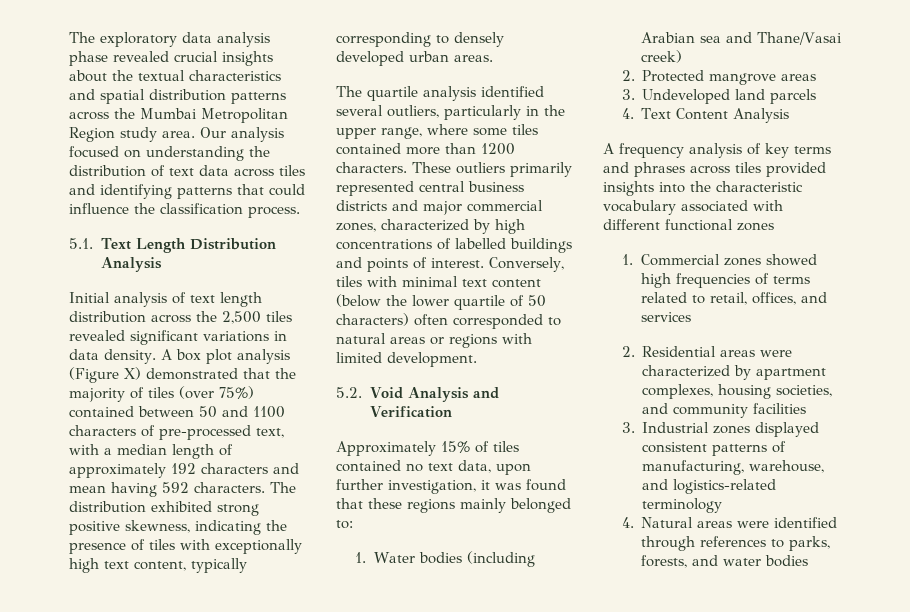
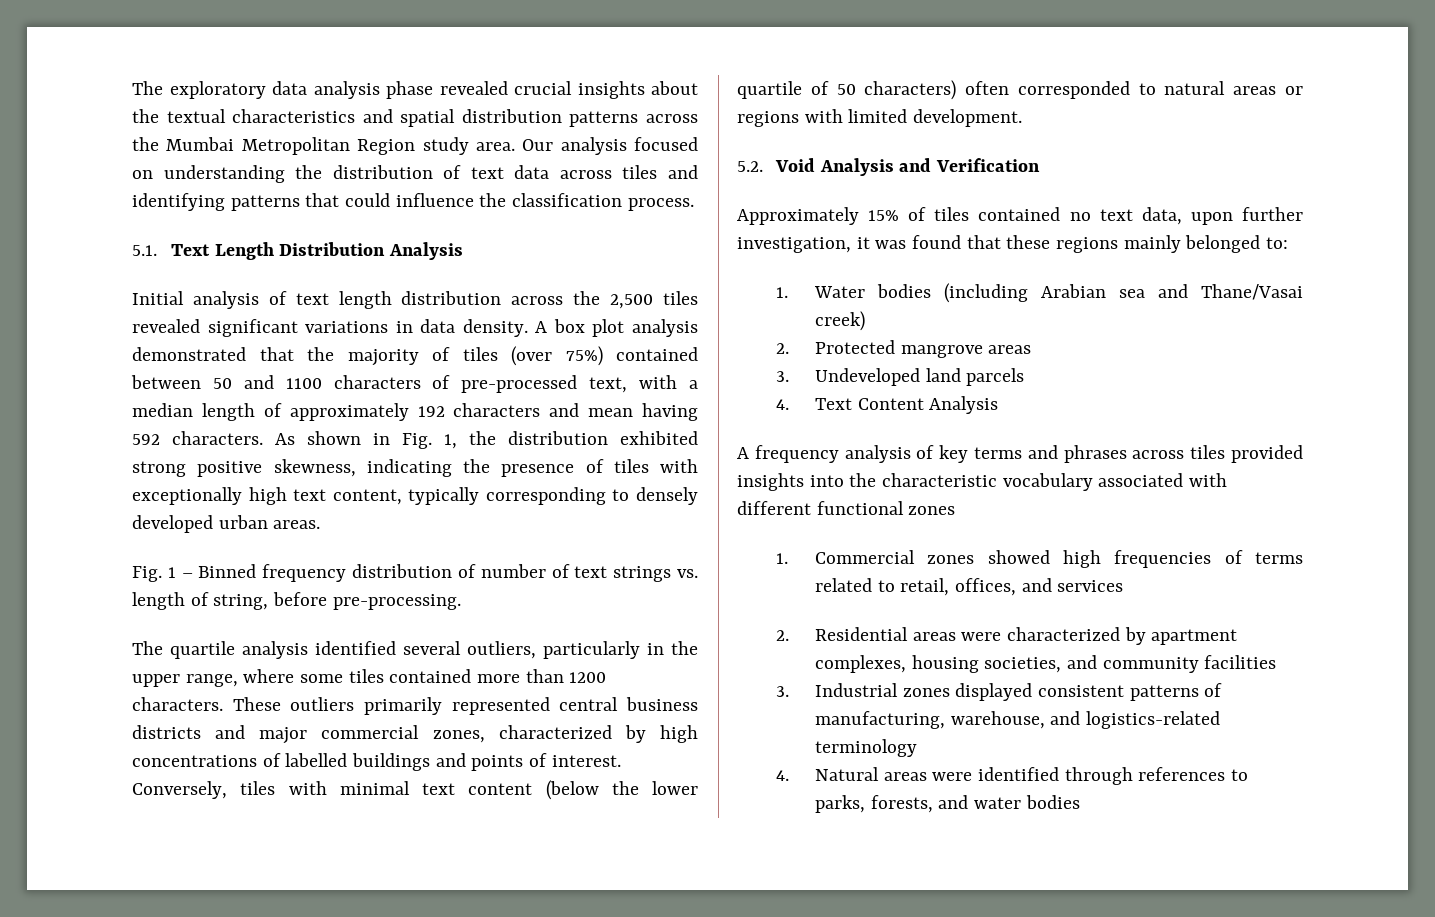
- A box plot analysis (Figure X) demonstrated that the majority of tiles (over 75%) contained between 50 and 1100 characters of pre-processed text, with a median length of approximately 192 characters and mean having 592 characters.
+ A box plot analysis demonstrated that the majority of tiles (over 75%) contained between 50 and 1100 characters of pre-processed text, with a median length of approximately 192 characters and mean having 592 characters.
- The distribution exhibited strong positive skewness, indicating the presence of tiles with exceptionally high text content, typically corresponding to densely developed urban areas.
+ As shown in Fig. 1, the distribution exhibited strong positive skewness, indicating the presence of tiles with exceptionally high text content, typically corresponding to densely developed urban areas.
+ Fig. 1 – Binned frequency distribution of number of text strings vs. length of string, before pre-processing.

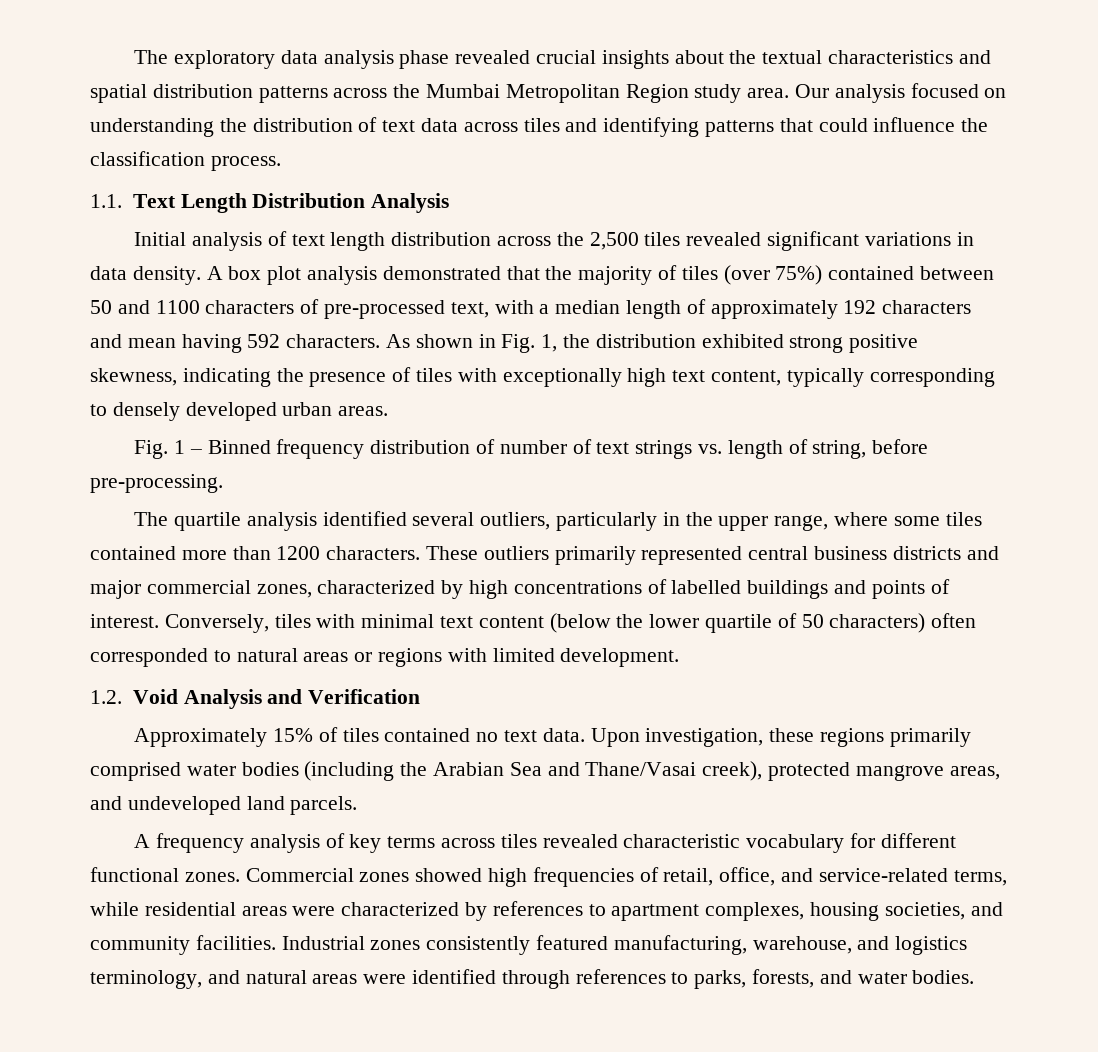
- 5.1. Text Length Distribution Analysis
+ 1.1. Text Length Distribution Analysis
- 5.2. Void Analysis and Verification
+ 1.2. Void Analysis and Verification
- Approximately 15% of tiles contained no text data, upon further investigation, it was found that these regions mainly belonged to:
- 1. Water bodies (including Arabian sea and Thane/Vasai creek)
- 2. Protected mangrove areas
- 3. Undeveloped land parcels
- 4. Text Content Analysis
+ Approximately 15% of tiles contained no text data. Upon investigation, these regions primarily comprised water bodies (including the Arabian Sea and Thane/Vasai creek), protected mangrove areas, and undeveloped land parcels.
- A frequency analysis of key terms and phrases across tiles provided insights into the characteristic vocabulary associated with different functional zones
- 1. Commercial zones showed high frequencies of terms related to retail, offices, and services
- 2. Residential areas were characterized by apartment complexes, housing societies, and community facilities
- 3. Industrial zones displayed consistent patterns of manufacturing, warehouse, and logistics-related terminology
- 4. Natural areas were identified through references to parks, forests, and water bodies
+ A frequency analysis of key terms across tiles revealed characteristic vocabulary for different functional zones. Commercial zones showed high frequencies of retail, office, and service-related terms, while residential areas were characterized by references to apartment complexes, housing societies, and community facilities. Industrial zones consistently featured manufacturing, warehouse, and logistics terminology, and natural areas were identified through references to parks, forests, and water bodies.

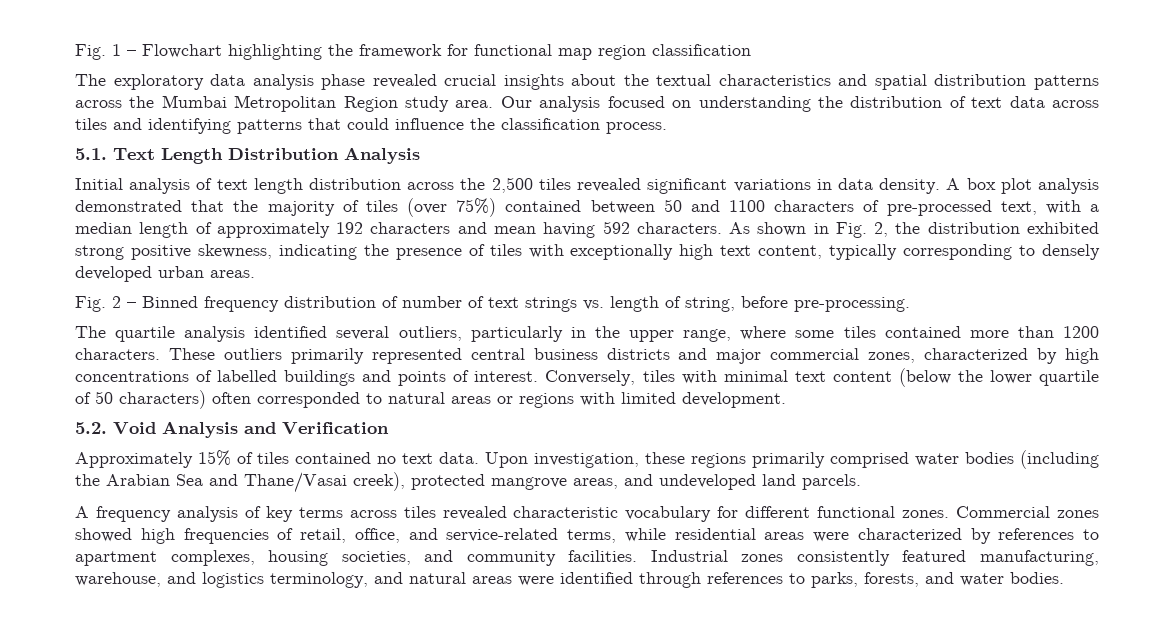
+ Fig. 1 – Flowchart highlighting the framework for functional map region classification
- 1.1. Text Length Distribution Analysis
+ 5.1. Text Length Distribution Analysis
- As shown in Fig. 1, the distribution exhibited strong positive skewness, indicating the presence of tiles with exceptionally high text content, typically corresponding to densely developed urban areas.
+ As shown in Fig. 2, the distribution exhibited strong positive skewness, indicating the presence of tiles with exceptionally high text content, typically corresponding to densely developed urban areas.
- Fig. 1 – Binned frequency distribution of number of text strings vs. length of string, before pre-processing.
+ Fig. 2 – Binned frequency distribution of number of text strings vs. length of string, before pre-processing.
- 1.2. Void Analysis and Verification
+ 5.2. Void Analysis and Verification

